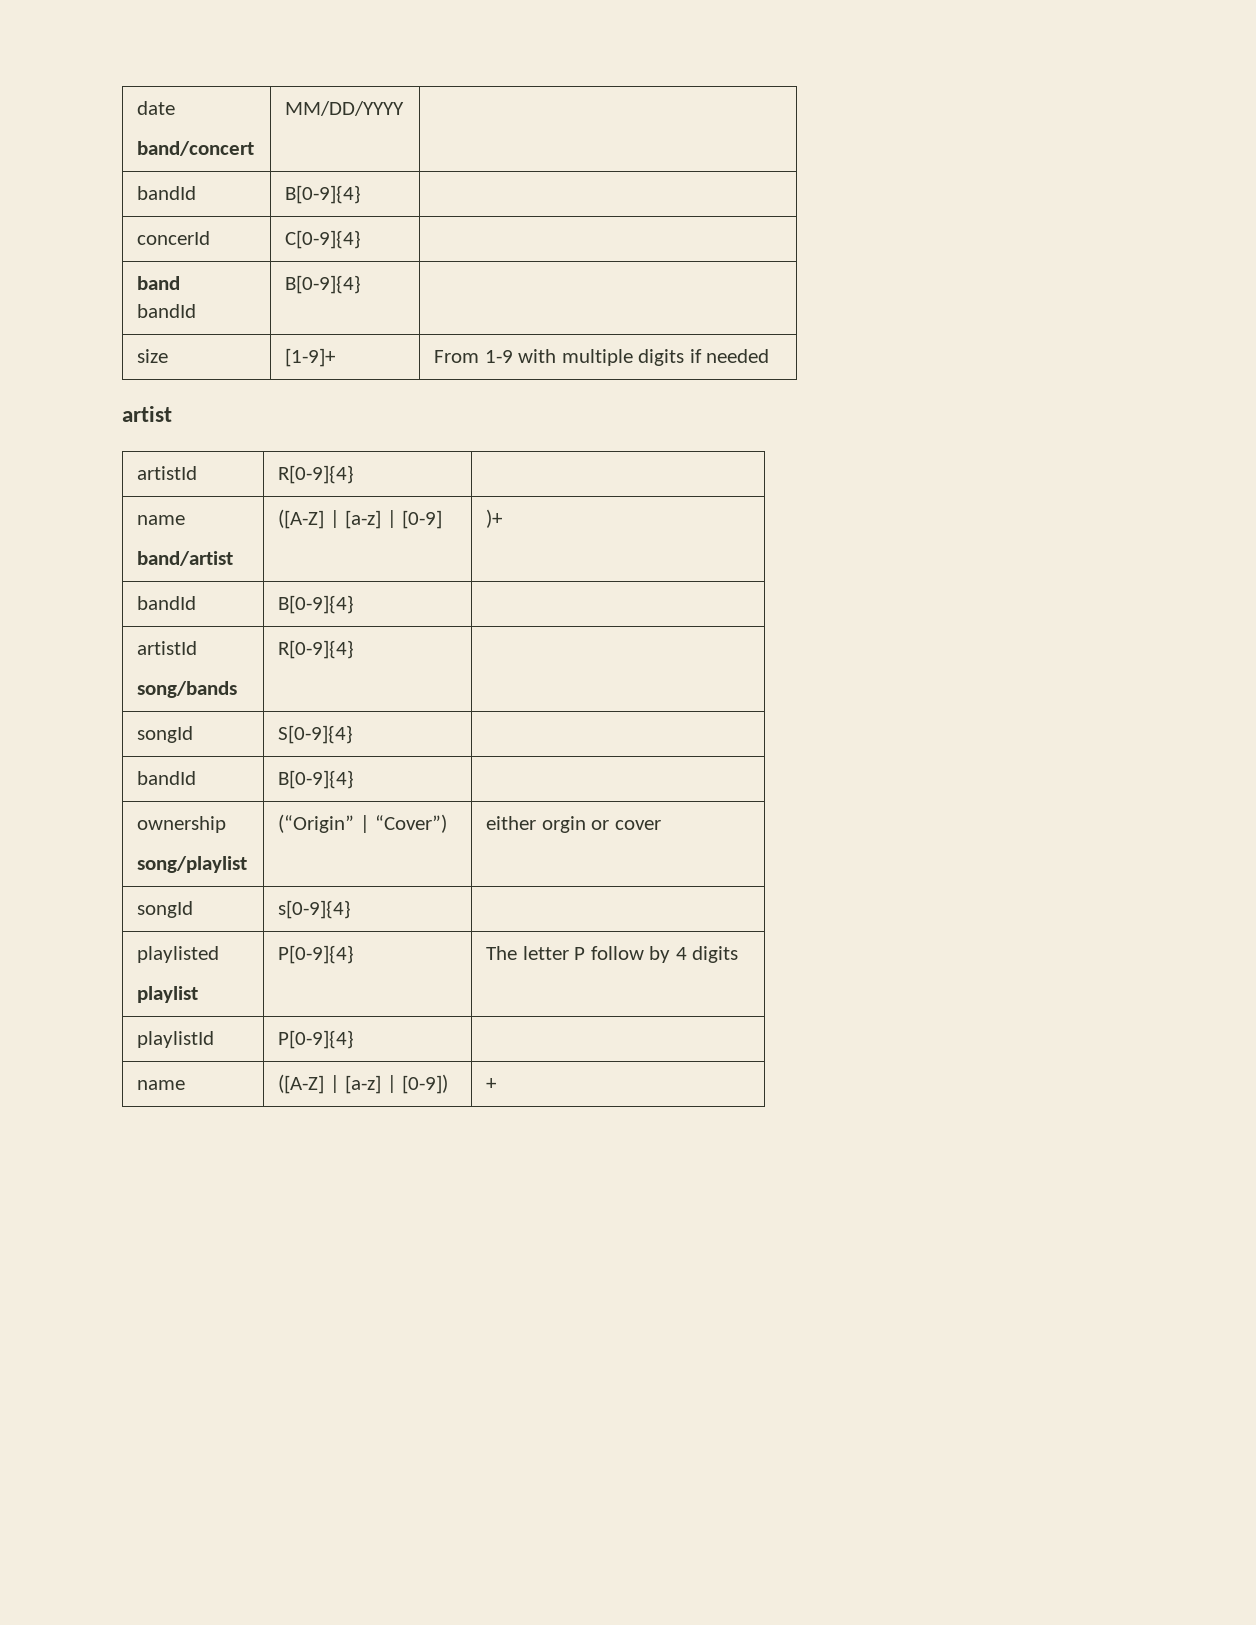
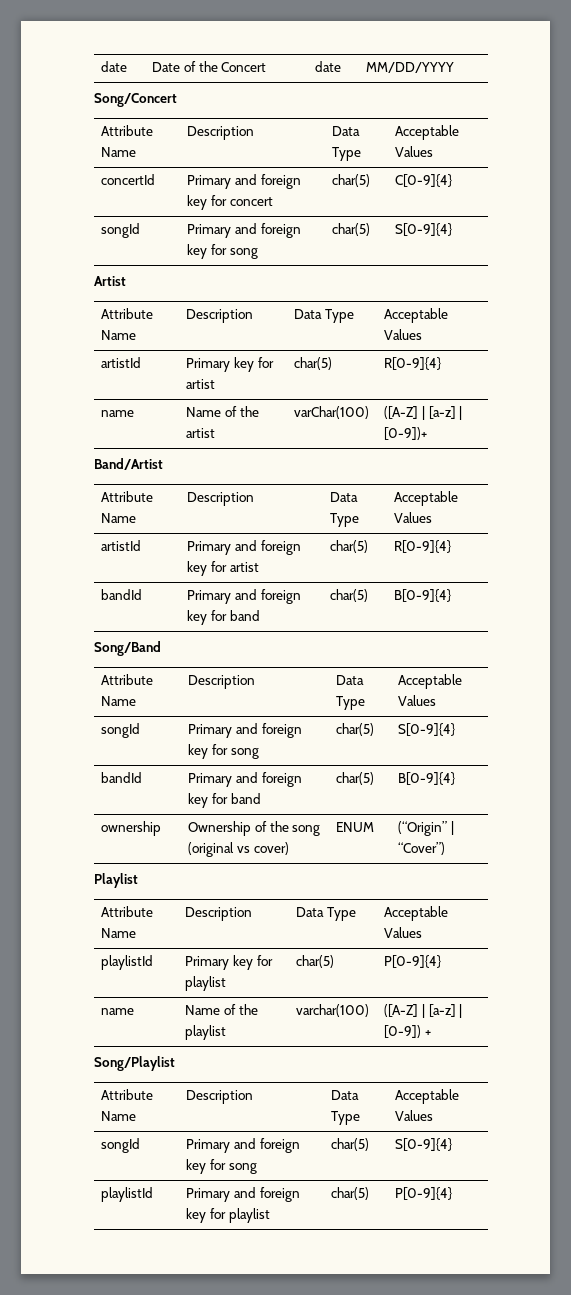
- date
- band/concert | MM/DD/YYYY |
- bandId | B[0-9]{4} |
- concerId | C[0-9]{4} |
- band
- bandId | B[0-9]{4} |
- size | [1-9]+ | From 1-9 with multiple digits if needed
- artist
- artistId | R[0-9]{4} |
- name
- band/artist | ([A-Z] | [a-z] | [0-9] | )+
- bandId | B[0-9]{4} |
- artistId
- song/bands | R[0-9]{4} |
- songId | S[0-9]{4} |
- bandId | B[0-9]{4} |
+ date | Date of the Concert | date | MM/DD/YYYY
+ Song/Concert
+ Attribute Name | Description | Data Type | Acceptable Values
+ concertId | Primary and foreign key for concert | char(5) | C[0-9]{4}
+ songId | Primary and foreign key for song | char(5) | S[0-9]{4}
+ Artist
+ Attribute Name | Description | Data Type | Acceptable Values
+ artistId | Primary key for artist | char(5) | R[0-9]{4}
+ name | Name of the artist | varChar(100) | ([A-Z] | [a-z] | [0-9])+
+ Band/Artist
+ Attribute Name | Description | Data Type | Acceptable Values
+ artistId | Primary and foreign key for artist | char(5) | R[0-9]{4}
+ bandId | Primary and foreign key for band | char(5) | B[0-9]{4}
+ Song/Band
+ Attribute Name | Description | Data Type | Acceptable Values
+ songId | Primary and foreign key for song | char(5) | S[0-9]{4}
+ bandId | Primary and foreign key for band | char(5) | B[0-9]{4}
- ownership
- song/playlist | (“Origin” | “Cover”) | either orgin or cover
- songId | s[0-9]{4} |
- playlisted
- playlist | P[0-9]{4} | The letter P follow by 4 digits
- playlistId | P[0-9]{4} |
- name | ([A-Z] | [a-z] | [0-9]) | +
+ ownership | Ownership of the song (original vs cover) | ENUM | (“Origin” | “Cover”)
+ Playlist
+ Attribute Name | Description | Data Type | Acceptable Values
+ playlistId | Primary key for playlist | char(5) | P[0-9]{4}
+ name | Name of the playlist | varchar(100) | ([A-Z] | [a-z] | [0-9]) +
+ Song/Playlist
+ Attribute Name | Description | Data Type | Acceptable Values
+ songId | Primary and foreign key for song | char(5) | S[0-9]{4}
+ playlistId | Primary and foreign key for playlist | char(5) | P[0-9]{4}

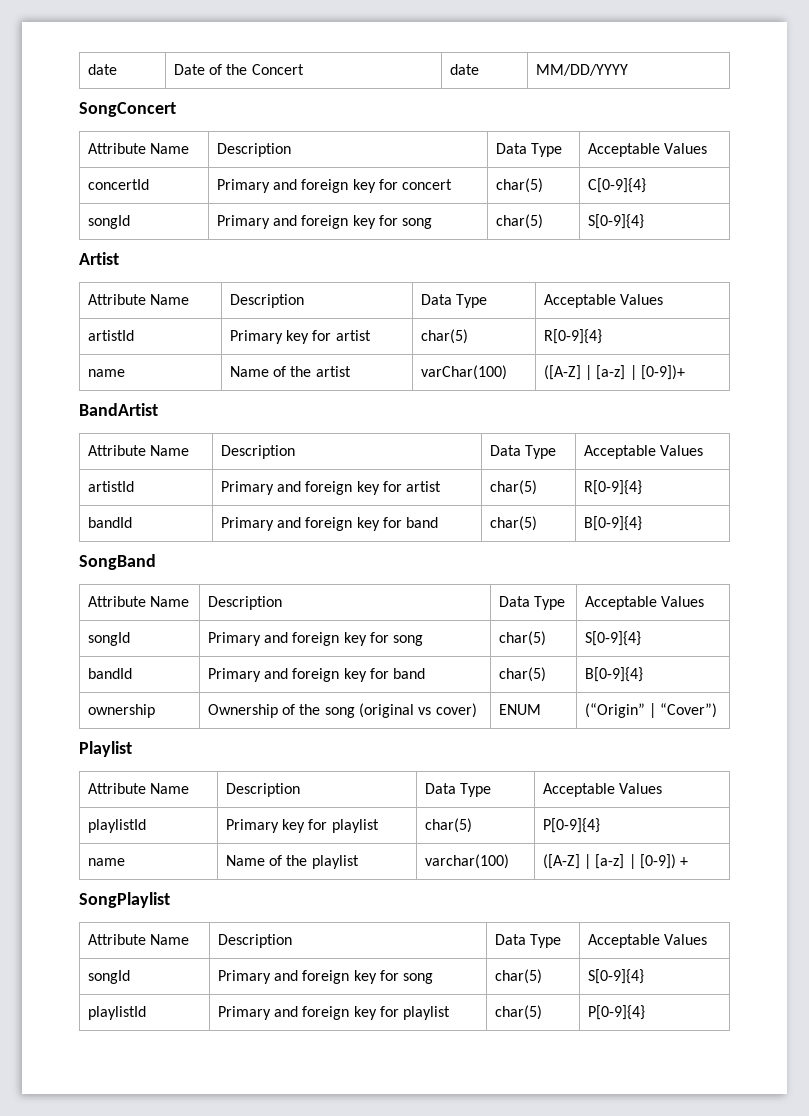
- Song/Concert
+ SongConcert
- Band/Artist
+ BandArtist
- Song/Band
+ SongBand
- Song/Playlist
+ SongPlaylist

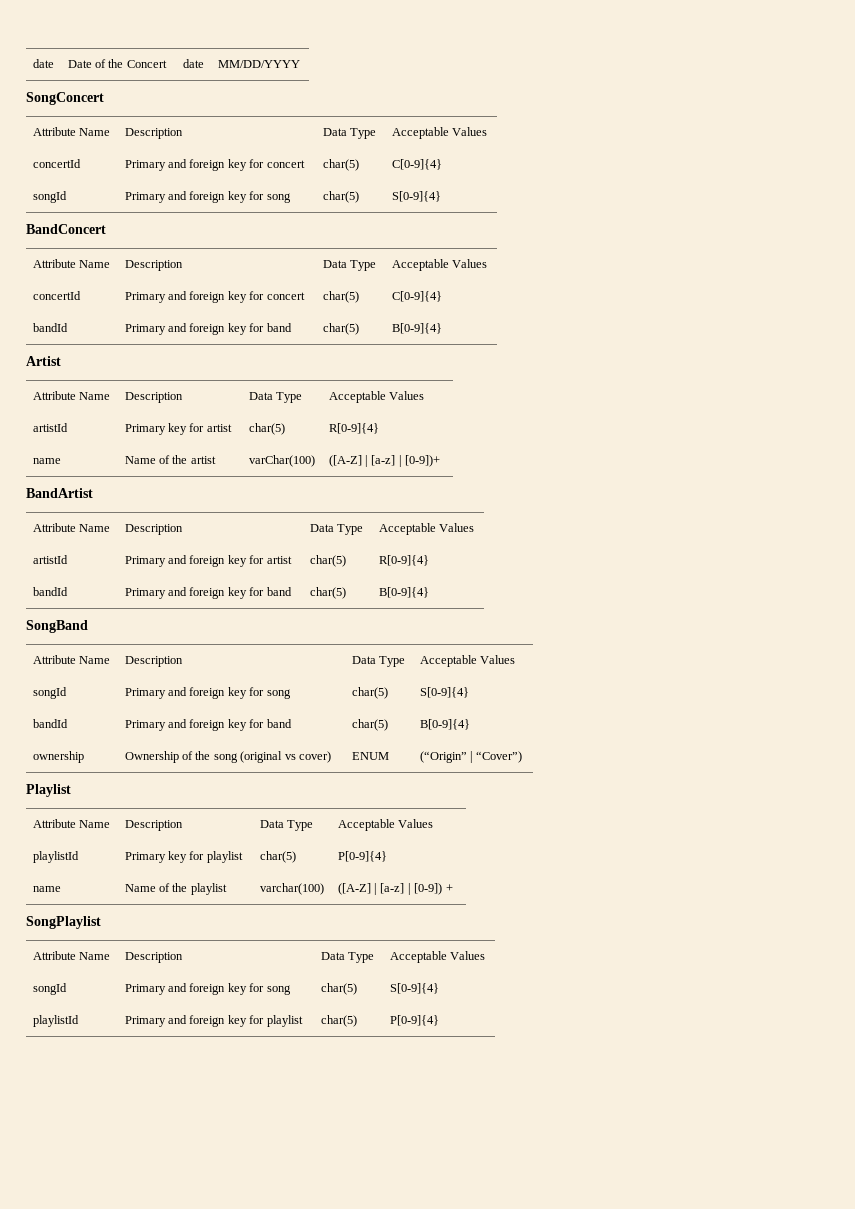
+ BandConcert
+ Attribute Name | Description | Data Type | Acceptable Values
+ concertId | Primary and foreign key for concert | char(5) | C[0-9]{4}
+ bandId | Primary and foreign key for band | char(5) | B[0-9]{4}

